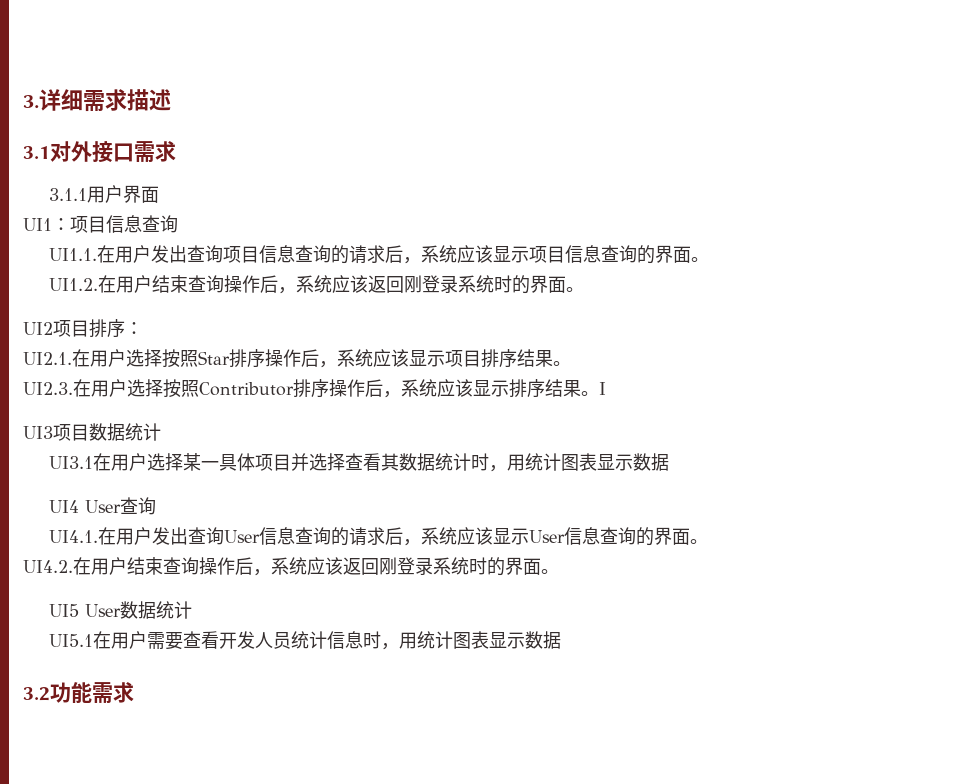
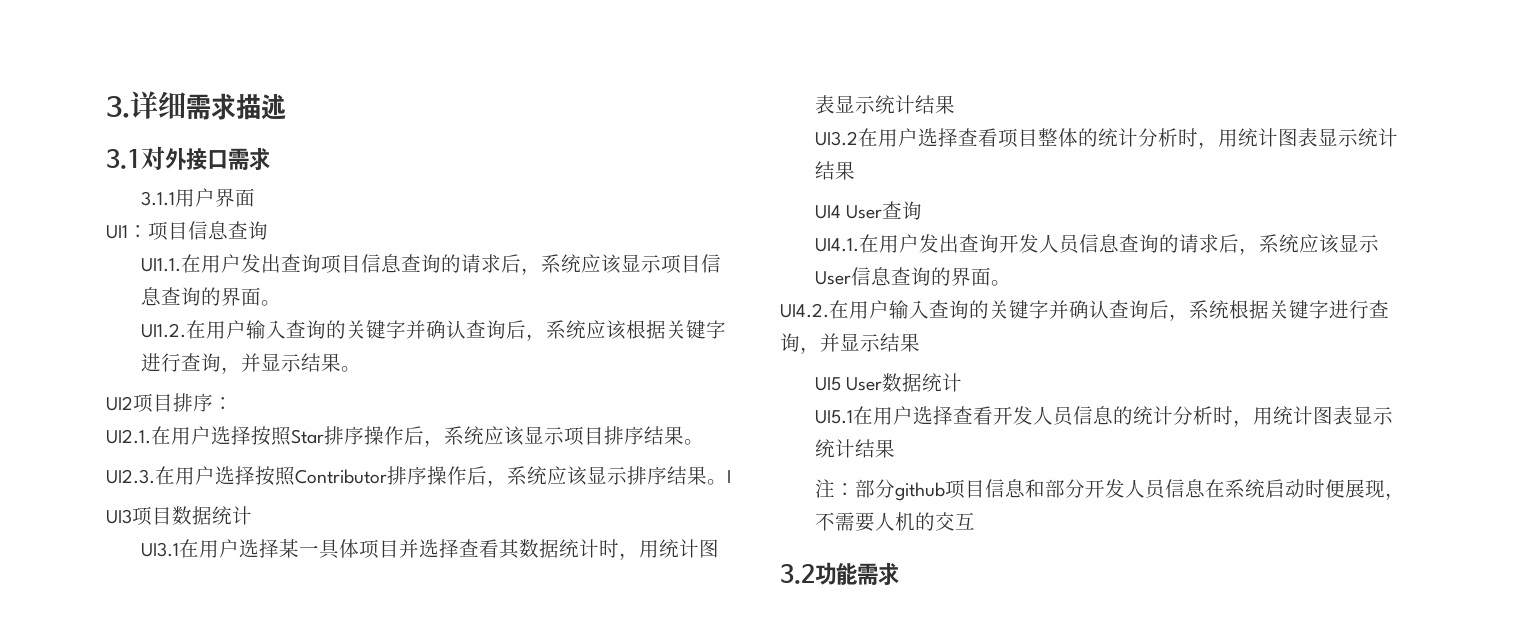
- UI1.2.在用户结束查询操作后，系统应该返回刚登录系统时的界面。
+ UI1.2.在用户输入查询的关键字并确认查询后，系统应该根据关键字进行查询，并显示结果。
- UI3.1在用户选择某一具体项目并选择查看其数据统计时，用统计图表显示数据
+ UI3.1在用户选择某一具体项目并选择查看其数据统计时，用统计图表显示统计结果
+ UI3.2在用户选择查看项目整体的统计分析时，用统计图表显示统计结果
- UI4.1.在用户发出查询User信息查询的请求后，系统应该显示User信息查询的界面。
+ UI4.1.在用户发出查询开发人员信息查询的请求后，系统应该显示User信息查询的界面。
- UI4.2.在用户结束查询操作后，系统应该返回刚登录系统时的界面。
+ UI4.2.在用户输入查询的关键字并确认查询后，系统根据关键字进行查询，并显示结果
- UI5.1在用户需要查看开发人员统计信息时，用统计图表显示数据
+ UI5.1在用户选择查看开发人员信息的统计分析时，用统计图表显示统计结果
+ 注：部分github项目信息和部分开发人员信息在系统启动时便展现，不需要人机的交互

